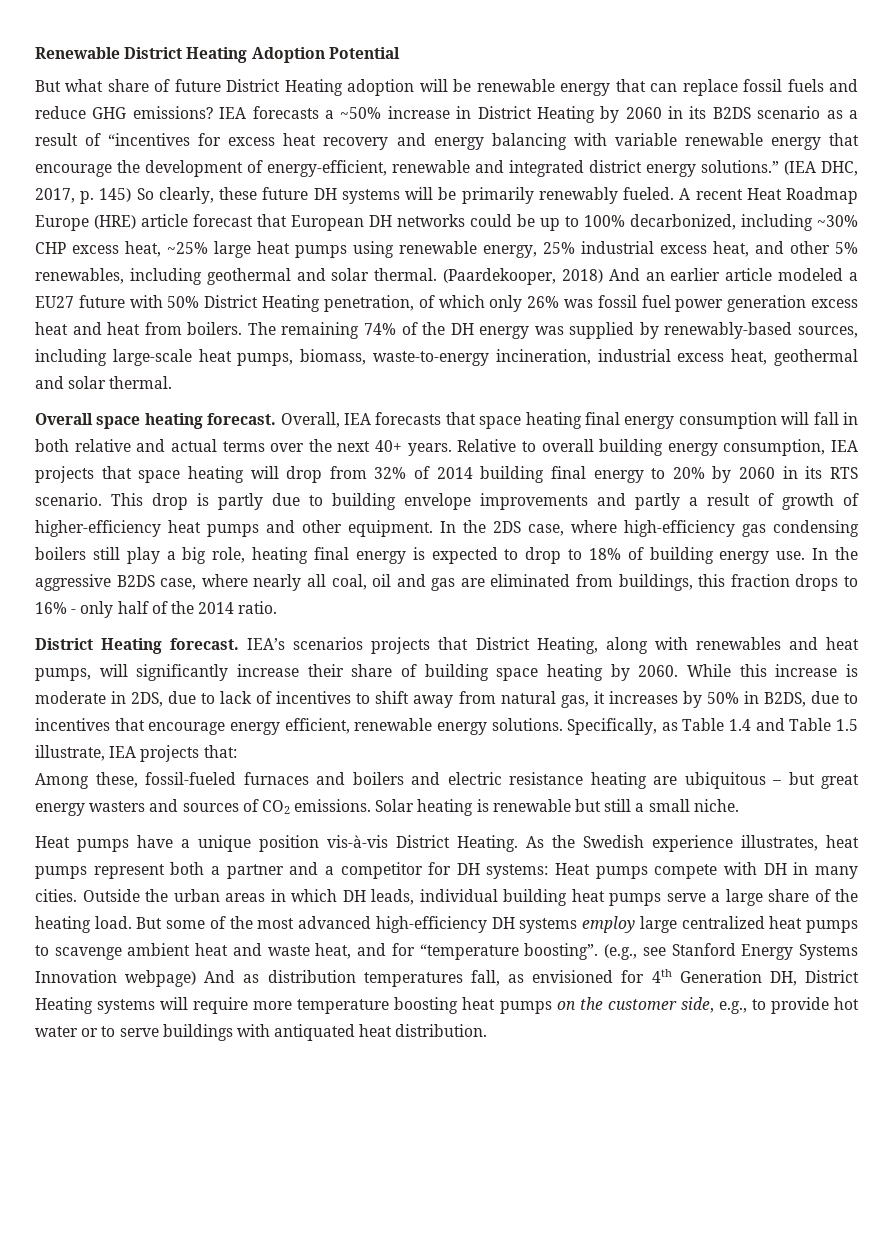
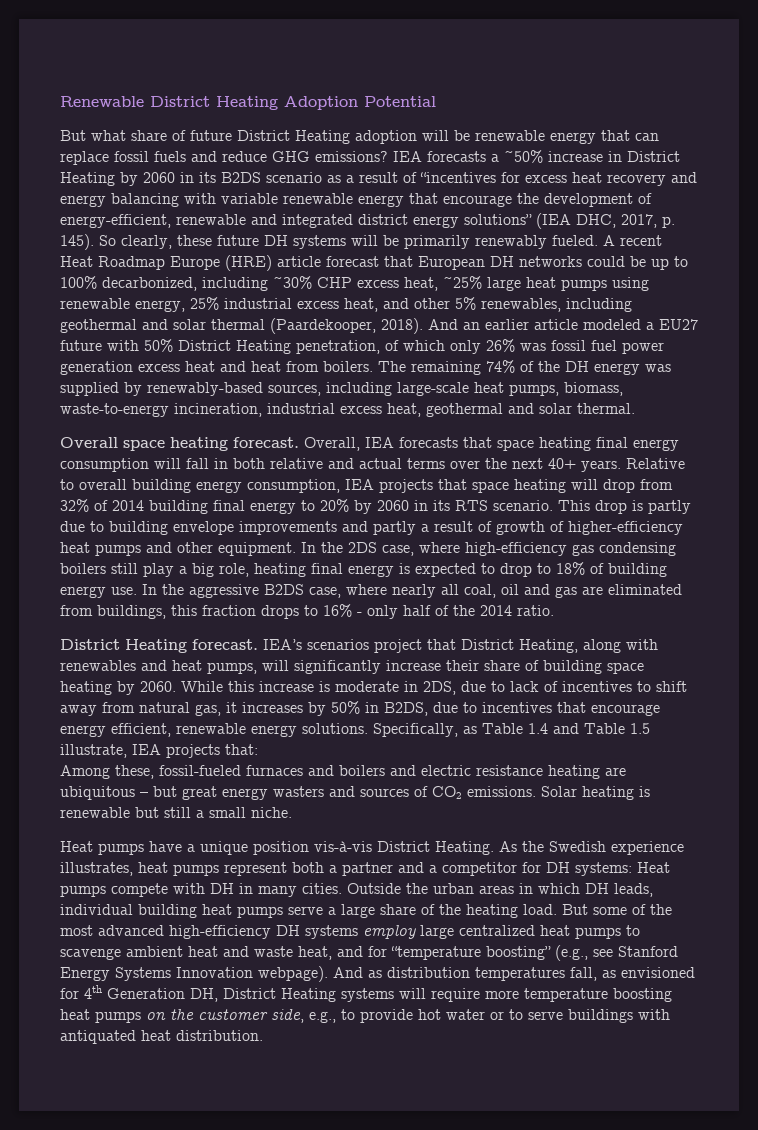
- IEA forecasts a ~50% increase in District Heating by 2060 in its B2DS scenario as a result of “incentives for excess heat recovery and energy balancing with variable renewable energy that encourage the development of energy-efficient, renewable and integrated district energy solutions.” (IEA DHC, 2017, p. 145) So clearly, these future DH systems will be primarily renewably fueled.
+ IEA forecasts a ~50% increase in District Heating by 2060 in its B2DS scenario as a result of “incentives for excess heat recovery and energy balancing with variable renewable energy that encourage the development of energy-efficient, renewable and integrated district energy solutions” (IEA DHC, 2017, p. 145). So clearly, these future DH systems will be primarily renewably fueled.
- A recent Heat Roadmap Europe (HRE) article forecast that European DH networks could be up to 100% decarbonized, including ~30% CHP excess heat, ~25% large heat pumps using renewable energy, 25% industrial excess heat, and other 5% renewables, including geothermal and solar thermal. (Paardekooper, 2018) And an earlier article modeled a EU27 future with 50% District Heating penetration, of which only 26% was fossil fuel power generation excess heat and heat from boilers.
+ A recent Heat Roadmap Europe (HRE) article forecast that European DH networks could be up to 100% decarbonized, including ~30% CHP excess heat, ~25% large heat pumps using renewable energy, 25% industrial excess heat, and other 5% renewables, including geothermal and solar thermal (Paardekooper, 2018). And an earlier article modeled a EU27 future with 50% District Heating penetration, of which only 26% was fossil fuel power generation excess heat and heat from boilers.
- IEA’s scenarios projects that District Heating, along with renewables and heat pumps, will significantly increase their share of building space heating by 2060.
+ IEA’s scenarios project that District Heating, along with renewables and heat pumps, will significantly increase their share of building space heating by 2060.
- But some of the most advanced high-efficiency DH systems employ large centralized heat pumps to scavenge ambient heat and waste heat, and for “temperature boosting”. (e.g., see Stanford Energy Systems Innovation webpage) And as distribution temperatures fall, as envisioned for 4th Generation DH, District Heating systems will require more temperature boosting heat pumps on the customer side, e.g., to provide hot water or to serve buildings with antiquated heat distribution.
+ But some of the most advanced high-efficiency DH systems employ large centralized heat pumps to scavenge ambient heat and waste heat, and for “temperature boosting” (e.g., see Stanford Energy Systems Innovation webpage). And as distribution temperatures fall, as envisioned for 4th Generation DH, District Heating systems will require more temperature boosting heat pumps on the customer side, e.g., to provide hot water or to serve buildings with antiquated heat distribution.

